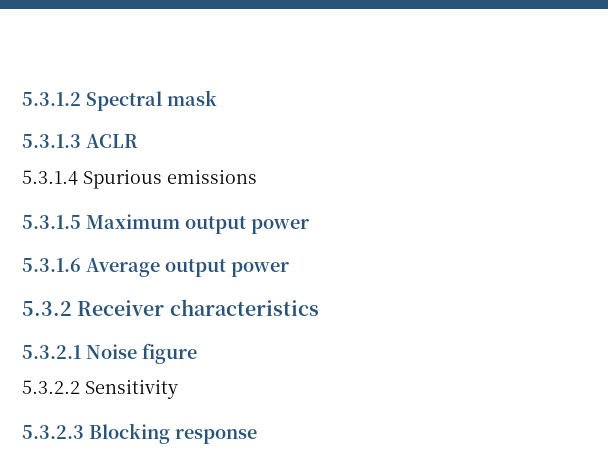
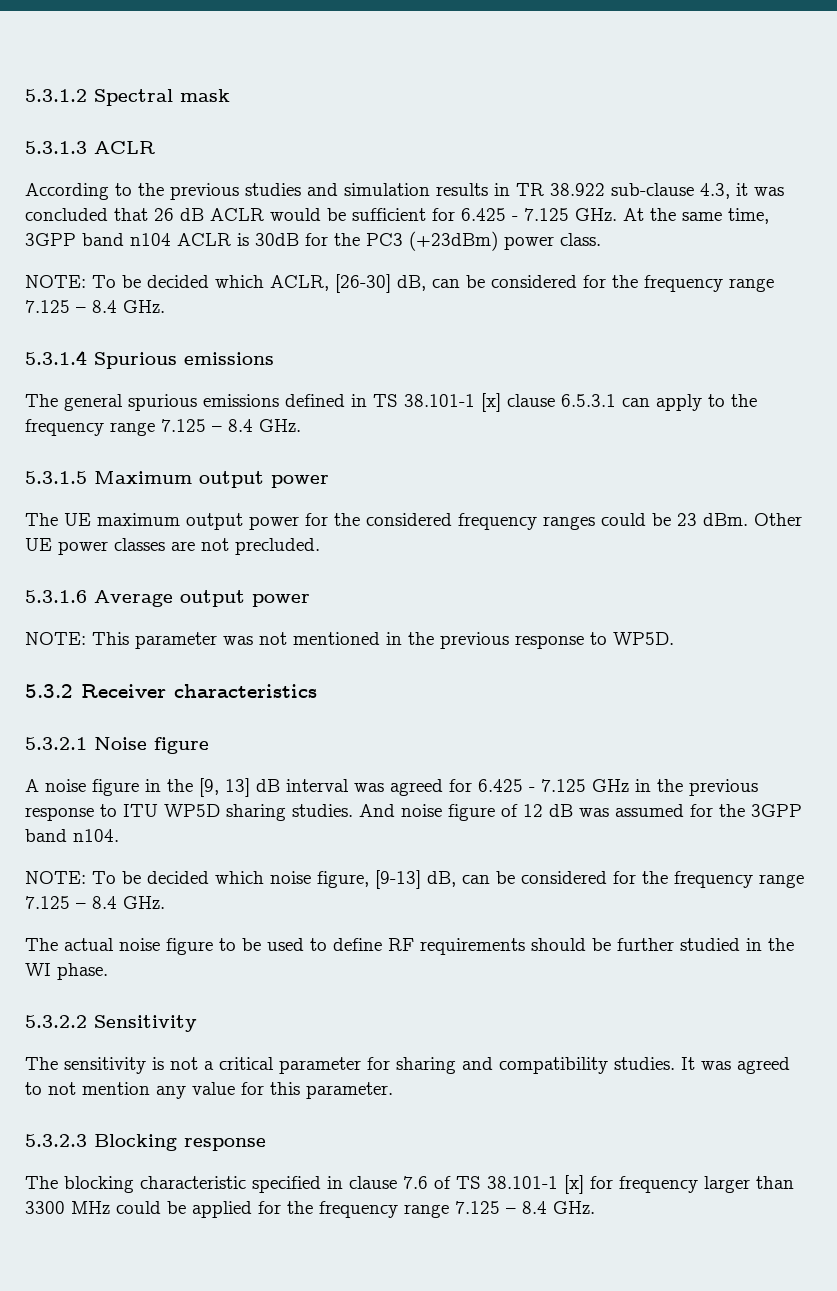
+ According to the previous studies and simulation results in TR 38.922 sub-clause 4.3, it was concluded that 26 dB ACLR would be sufficient for 6.425 - 7.125 GHz. At the same time, 3GPP band n104 ACLR is 30dB for the PC3 (+23dBm) power class.
+ NOTE: To be decided which ACLR, [26-30] dB, can be considered for the frequency range 7.125 – 8.4 GHz.
  5.3.1.4 Spurious emissions
+ The general spurious emissions defined in TS 38.101-1 [x] clause 6.5.3.1 can apply to the frequency range 7.125 – 8.4 GHz.
  5.3.1.5 Maximum output power
+ The UE maximum output power for the considered frequency ranges could be 23 dBm. Other UE power classes are not precluded.
  5.3.1.6 Average output power
+ NOTE: This parameter was not mentioned in the previous response to WP5D.
+ A noise figure in the [9, 13] dB interval was agreed for 6.425 - 7.125 GHz in the previous response to ITU WP5D sharing studies. And noise figure of 12 dB was assumed for the 3GPP band n104.
+ NOTE: To be decided which noise figure, [9-13] dB, can be considered for the frequency range 7.125 – 8.4 GHz.
+ The actual noise figure to be used to define RF requirements should be further studied in the WI phase.
  5.3.2.2 Sensitivity
+ The sensitivity is not a critical parameter for sharing and compatibility studies. It was agreed to not mention any value for this parameter.
  5.3.2.3 Blocking response
+ The blocking characteristic specified in clause 7.6 of TS 38.101-1 [x] for frequency larger than 3300 MHz could be applied for the frequency range 7.125 – 8.4 GHz.

